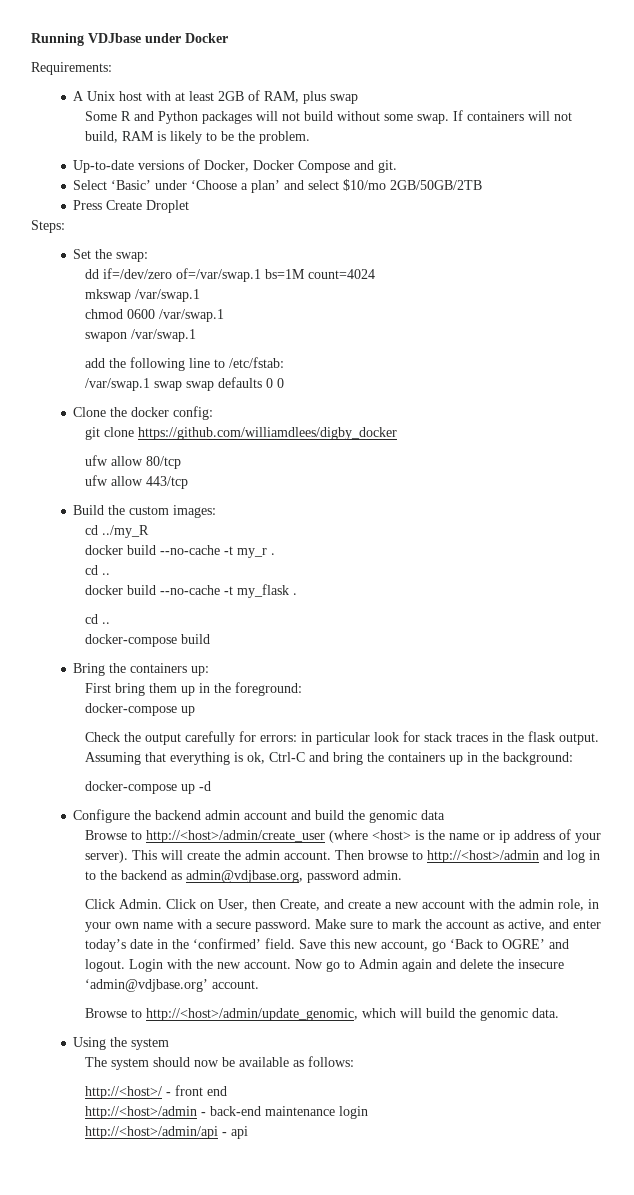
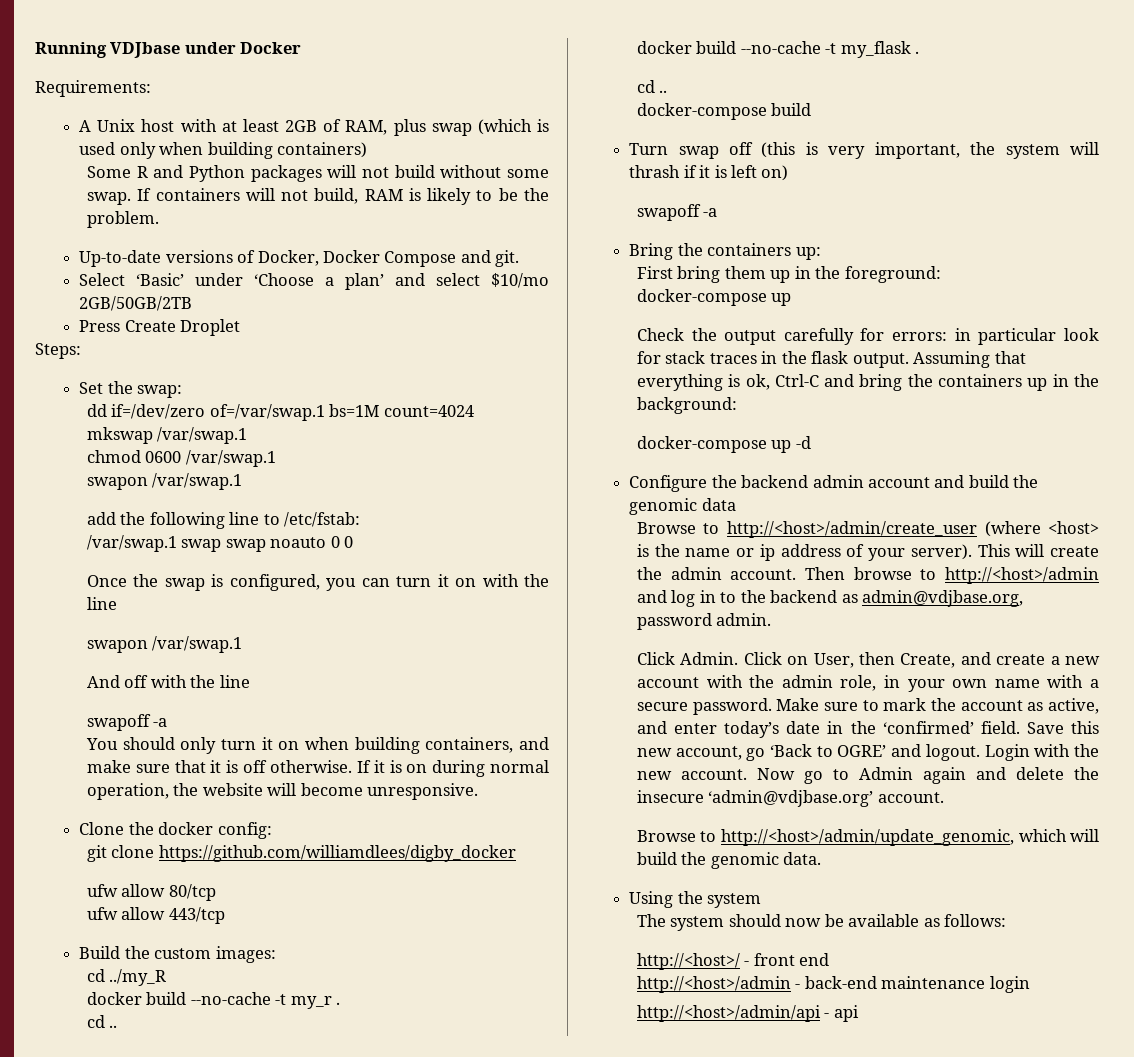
- A Unix host with at least 2GB of RAM, plus swap
+ A Unix host with at least 2GB of RAM, plus swap (which is used only when building containers)
- /var/swap.1 swap swap defaults 0 0
+ /var/swap.1 swap swap noauto 0 0
+ Once the swap is configured, you can turn it on with the line
+ swapon /var/swap.1
+ And off with the line
+ swapoff -a
+ You should only turn it on when building containers, and make sure that it is off otherwise. If it is on during normal operation, the website will become unresponsive.
+ Turn swap off (this is very important, the system will thrash if it is left on)
+ swapoff -a

